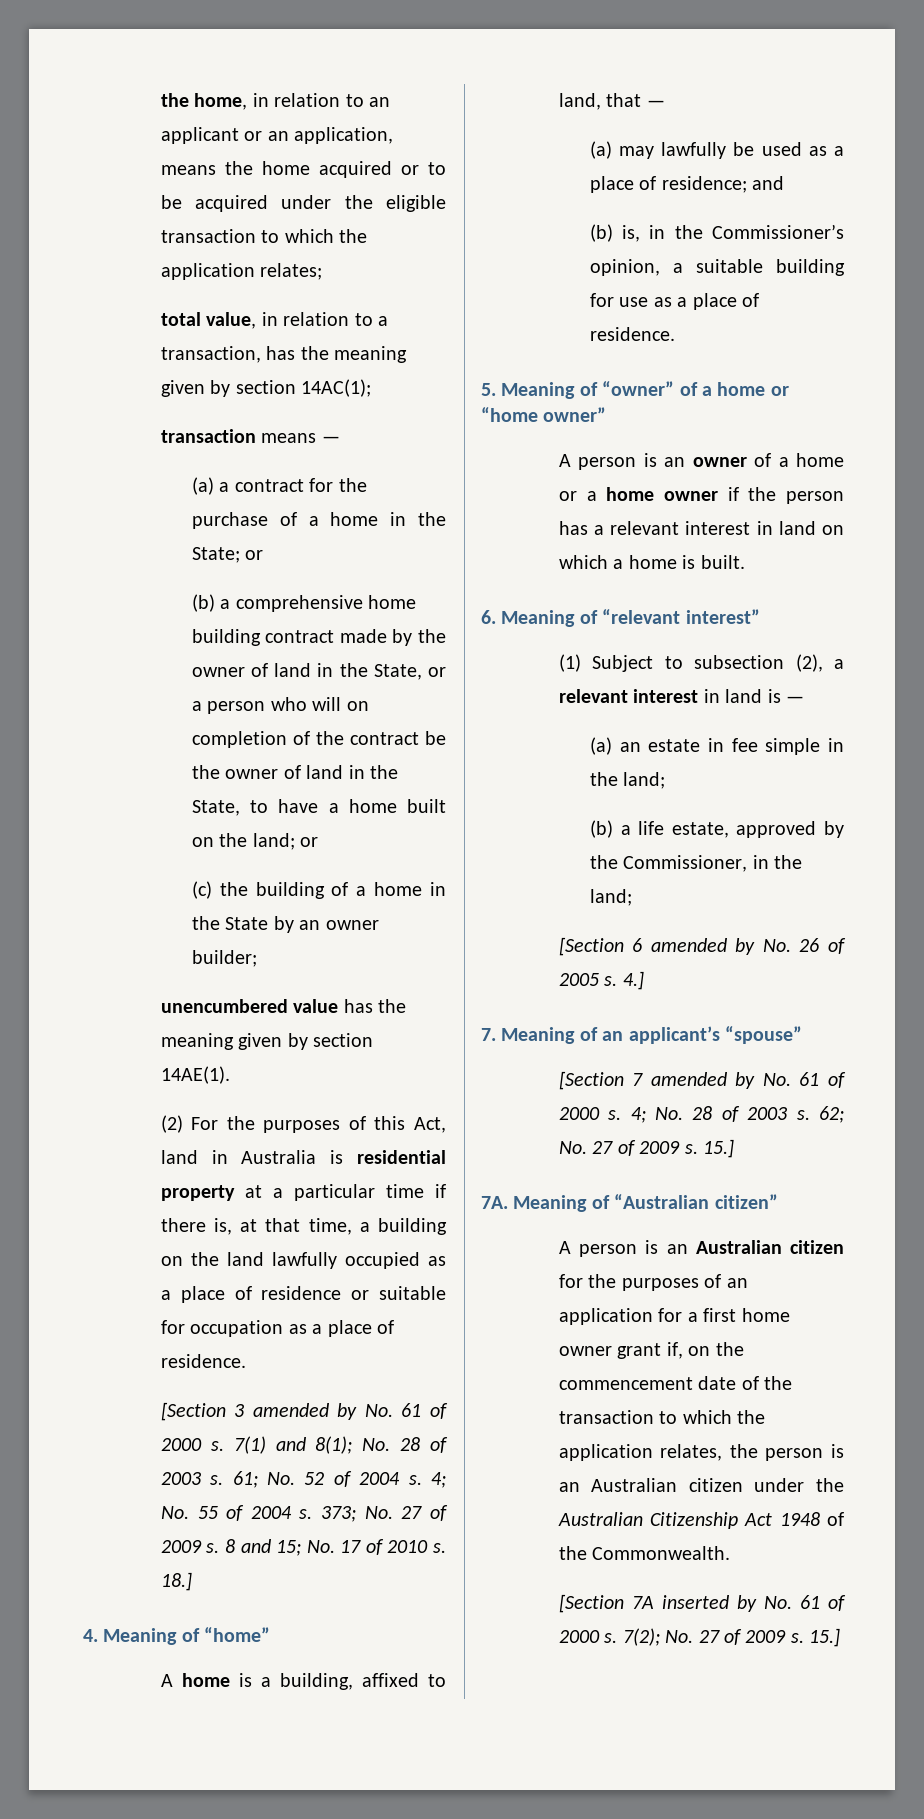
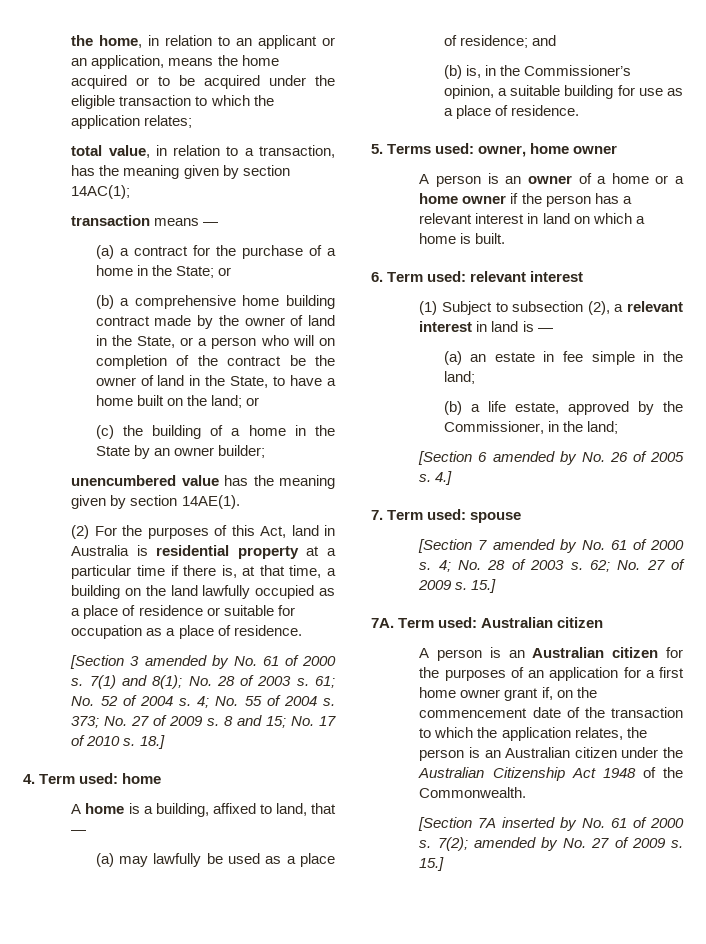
- 4. Meaning of “home”
+ 4. Term used: home
- 5. Meaning of “owner” of a home or “home owner”
+ 5. Terms used: owner, home owner
- 6. Meaning of “relevant interest”
+ 6. Term used: relevant interest
- 7. Meaning of an applicant’s “spouse”
+ 7. Term used: spouse
- Meaning of “Australian citizen”
+ Term used: Australian citizen
- 7(2); No. 27 of 2009 s.
+ 7(2); amended by No. 27 of 2009 s.

